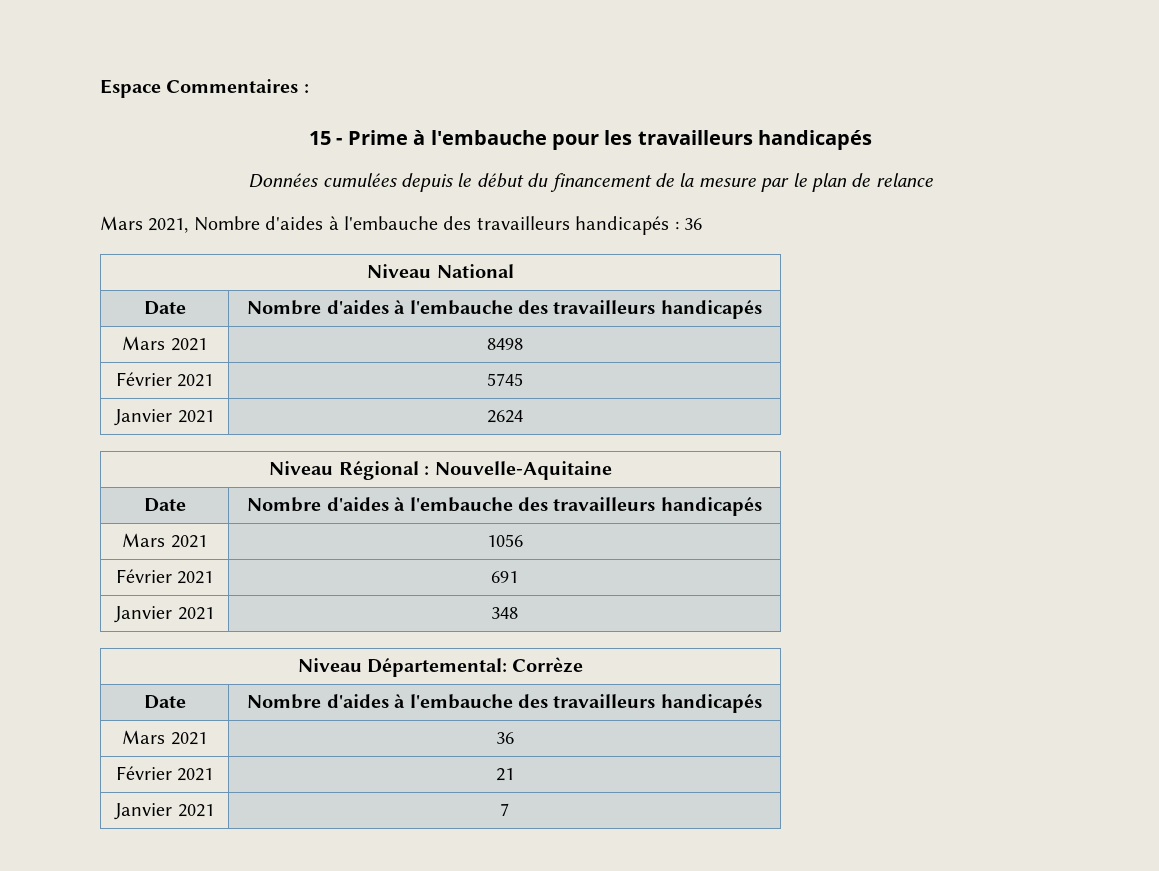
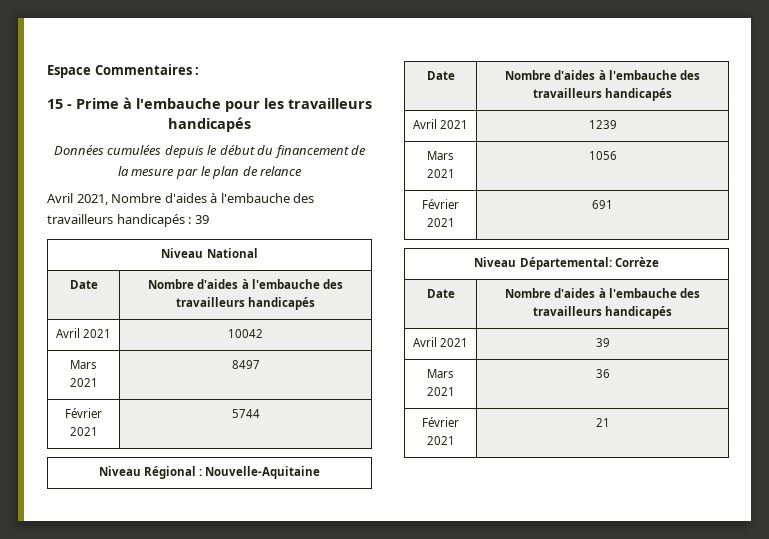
- Mars 2021, Nombre d'aides à l'embauche des travailleurs handicapés : 36
+ Avril 2021, Nombre d'aides à l'embauche des travailleurs handicapés : 39
- Mars 2021 | 8498
- Février 2021 | 5745
- Janvier 2021 | 2624
+ Avril 2021 | 10042
+ Mars 2021 | 8497
+ Février 2021 | 5744
+ Avril 2021 | 1239
- Janvier 2021 | 348
+ Avril 2021 | 39
- Janvier 2021 | 7

